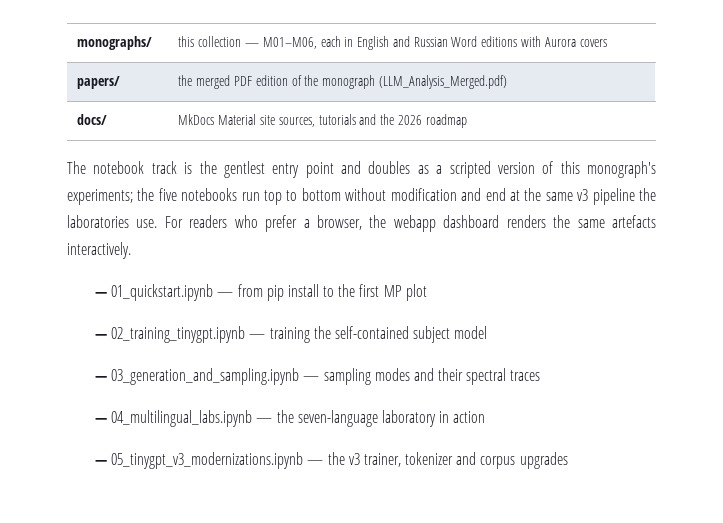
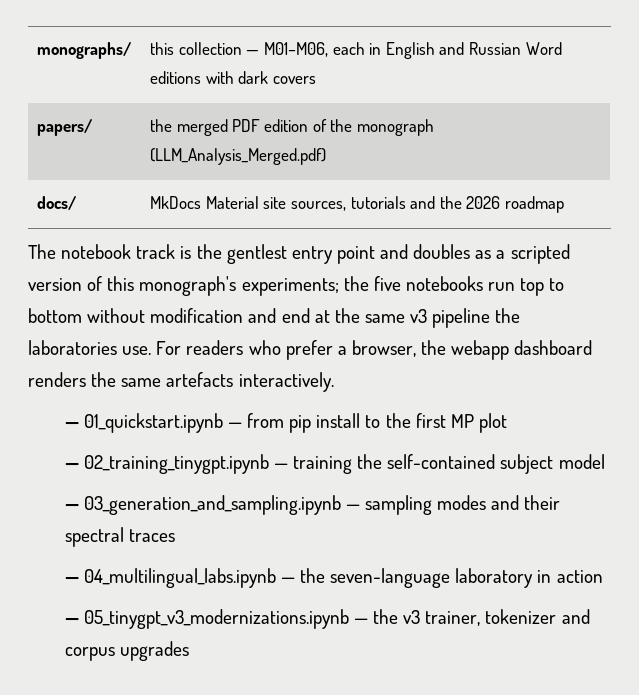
- monographs/ | this collection — M01–M06, each in English and Russian Word editions with Aurora covers
+ monographs/ | this collection — M01–M06, each in English and Russian Word editions with dark covers

